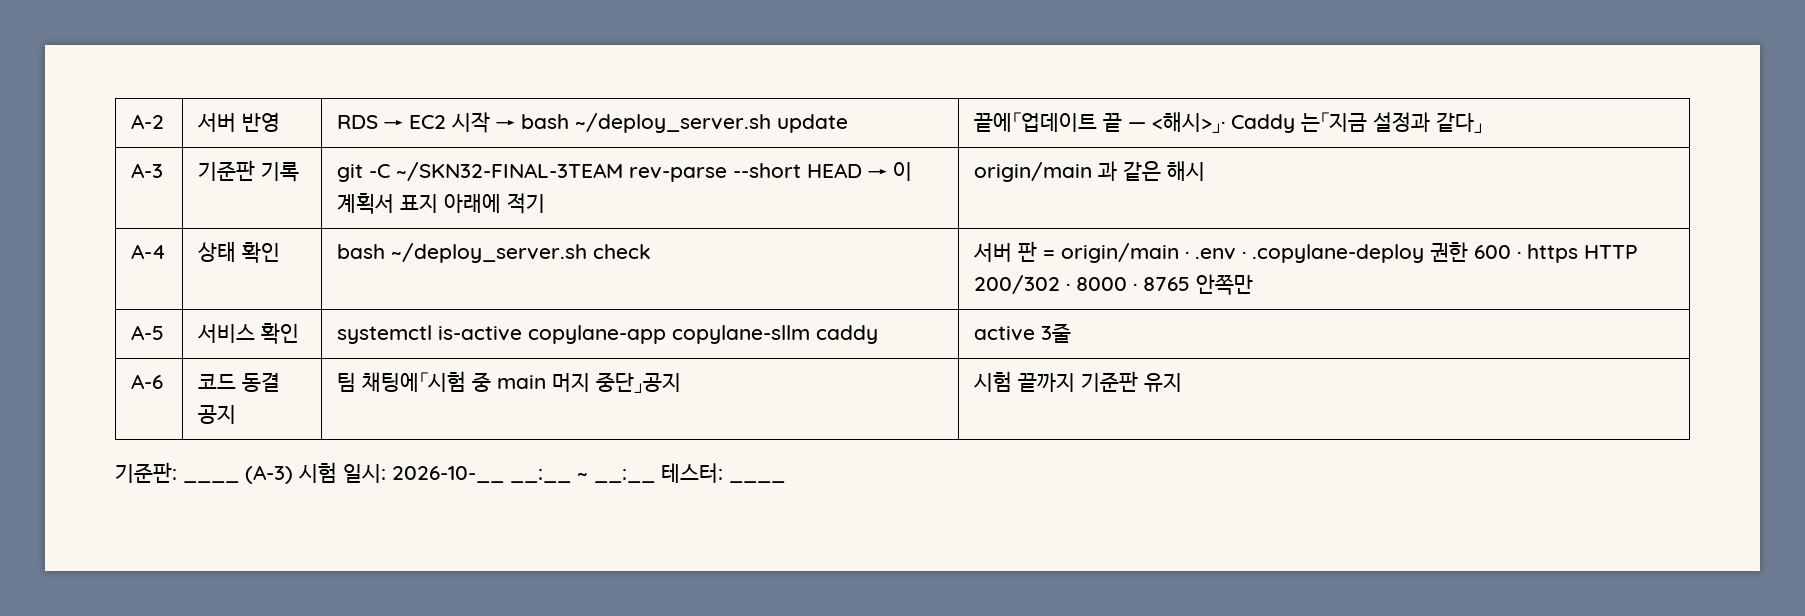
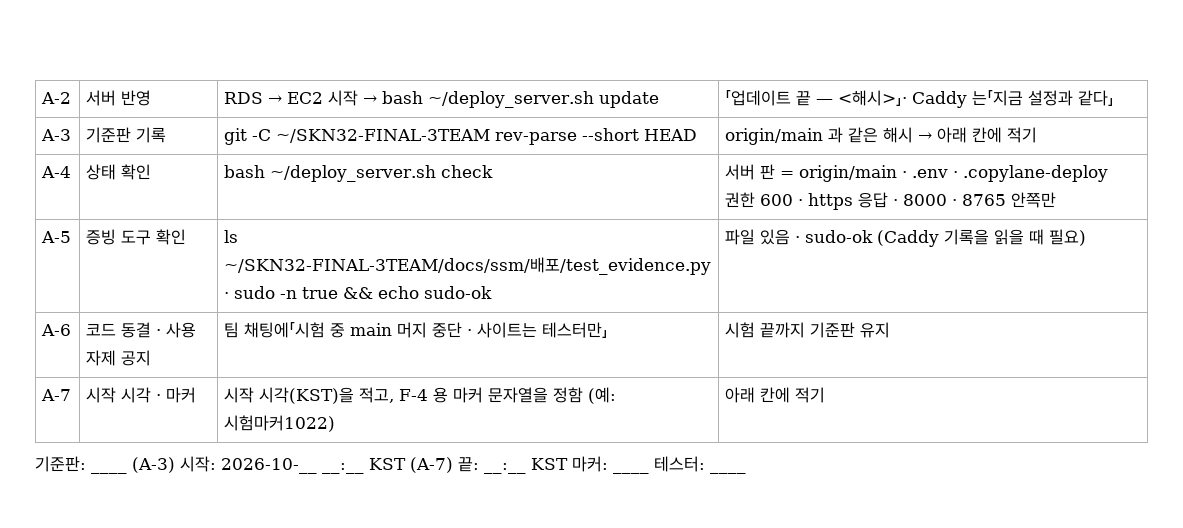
- A-2 | 서버 반영 | RDS → EC2 시작 → bash ~/deploy_server.sh update | 끝에「업데이트 끝 — <해시>」· Caddy 는「지금 설정과 같다」
+ A-2 | 서버 반영 | RDS → EC2 시작 → bash ~/deploy_server.sh update | 「업데이트 끝 — <해시>」· Caddy 는「지금 설정과 같다」
- A-3 | 기준판 기록 | git -C ~/SKN32-FINAL-3TEAM rev-parse --short HEAD → 이 계획서 표지 아래에 적기 | origin/main 과 같은 해시
+ A-3 | 기준판 기록 | git -C ~/SKN32-FINAL-3TEAM rev-parse --short HEAD | origin/main 과 같은 해시 → 아래 칸에 적기
- A-4 | 상태 확인 | bash ~/deploy_server.sh check | 서버 판 = origin/main · .env · .copylane-deploy 권한 600 · https HTTP 200/302 · 8000 · 8765 안쪽만
+ A-4 | 상태 확인 | bash ~/deploy_server.sh check | 서버 판 = origin/main · .env · .copylane-deploy 권한 600 · https 응답 · 8000 · 8765 안쪽만
- A-5 | 서비스 확인 | systemctl is-active copylane-app copylane-sllm caddy | active 3줄
+ A-5 | 증빙 도구 확인 | ls ~/SKN32-FINAL-3TEAM/docs/ssm/배포/test_evidence.py · sudo -n true && echo sudo-ok | 파일 있음 · sudo-ok (Caddy 기록을 읽을 때 필요)
- A-6 | 코드 동결 공지 | 팀 채팅에「시험 중 main 머지 중단」공지 | 시험 끝까지 기준판 유지
+ A-6 | 코드 동결 · 사용 자제 공지 | 팀 채팅에「시험 중 main 머지 중단 · 사이트는 테스터만」 | 시험 끝까지 기준판 유지
- 기준판: ____ (A-3) 시험 일시: 2026-10-__ __:__ ~ __:__ 테스터: ____
+ A-7 | 시작 시각 · 마커 | 시작 시각(KST)을 적고, F-4 용 마커 문자열을 정함 (예: 시험마커1022) | 아래 칸에 적기
+ 기준판: ____ (A-3) 시작: 2026-10-__ __:__ KST (A-7) 끝: __:__ KST 마커: ____ 테스터: ____

